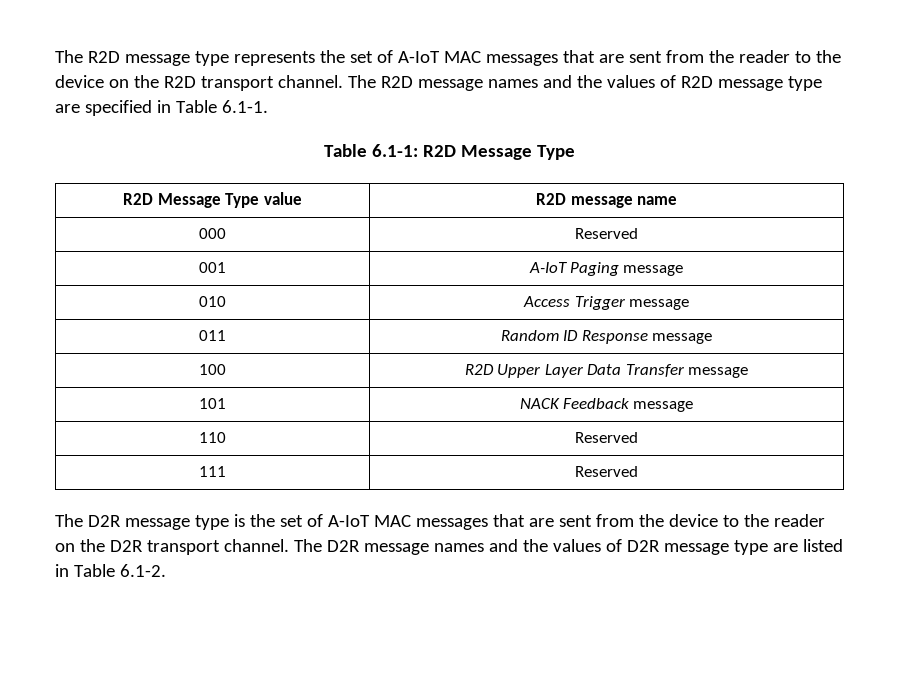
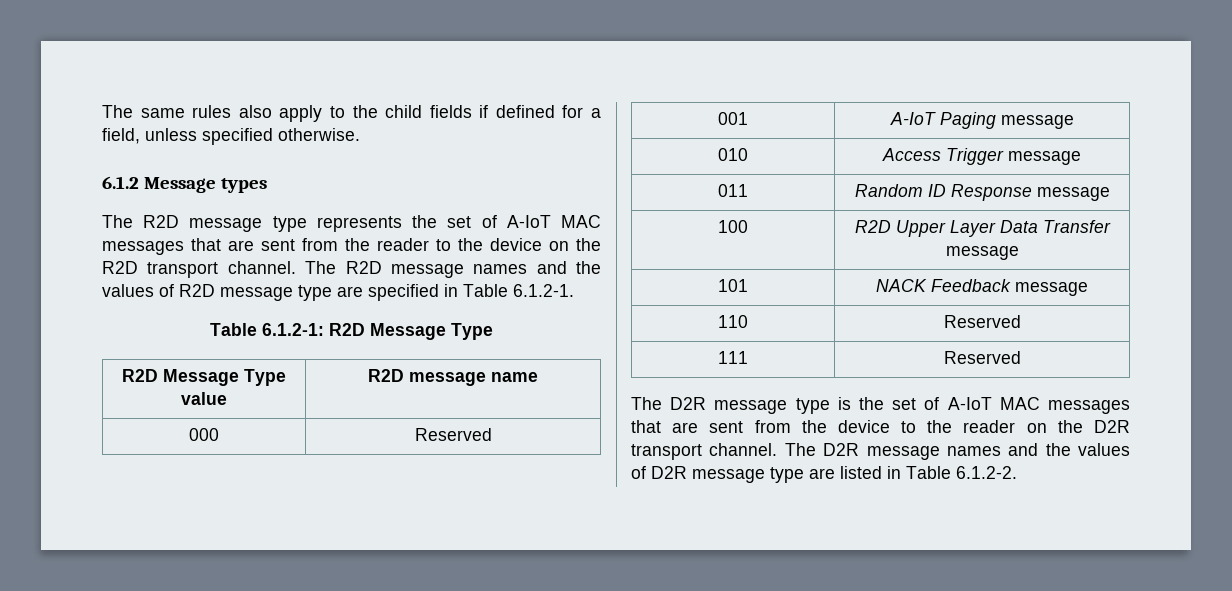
+ The same rules also apply to the child fields if defined for a field, unless specified otherwise.
+ 6.1.2 Message types
- The R2D message names and the values of R2D message type are specified in Table 6.1-1.
- Table 6.1-1: R2D Message Type
+ The R2D message names and the values of R2D message type are specified in Table 6.1.2-1.
+ Table 6.1.2-1: R2D Message Type
- The D2R message names and the values of D2R message type are listed in Table 6.1-2.
+ The D2R message names and the values of D2R message type are listed in Table 6.1.2-2.

